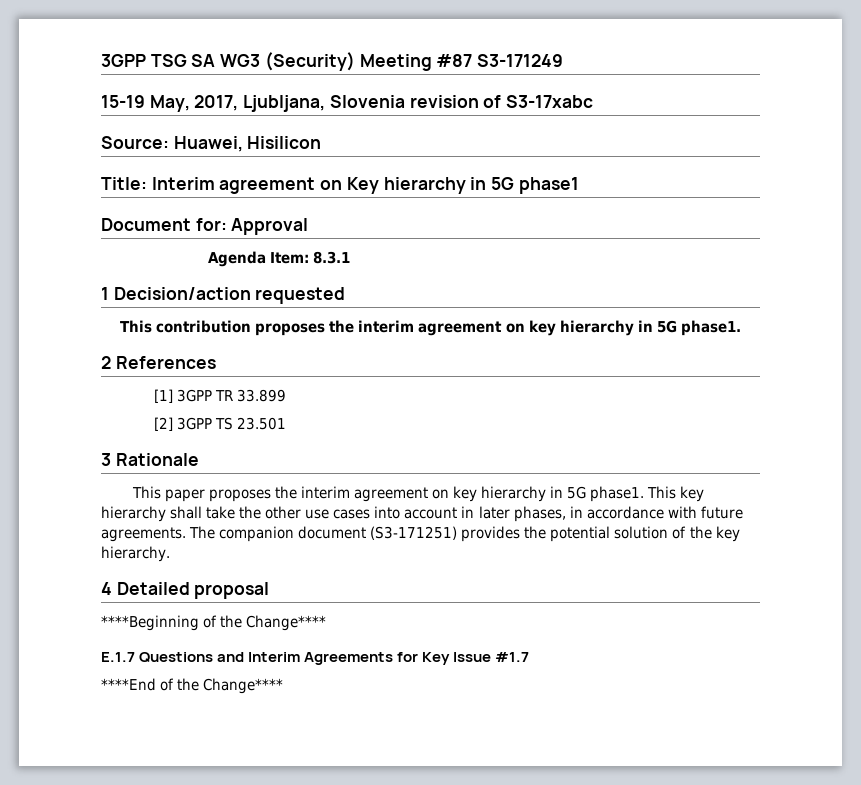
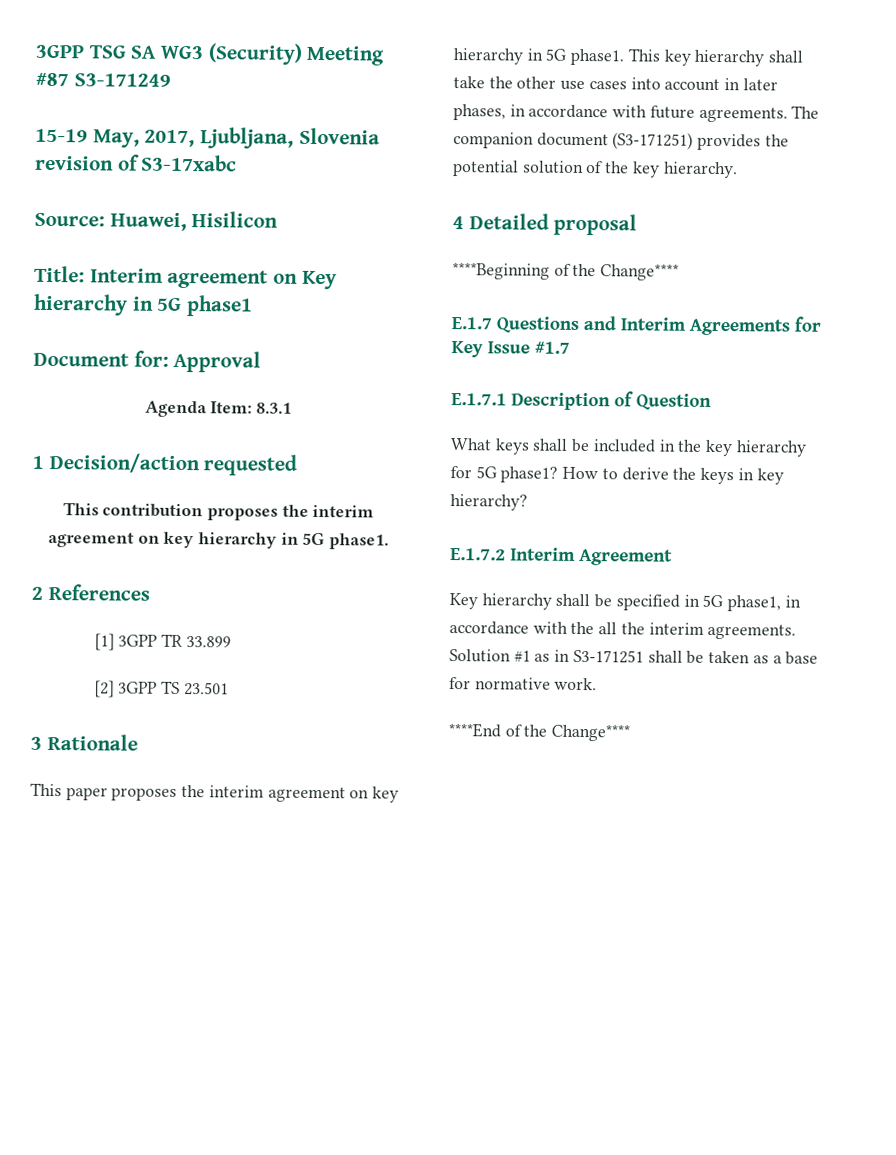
+ E.1.7.1 Description of Question
+ What keys shall be included in the key hierarchy for 5G phase1? How to derive the keys in key hierarchy?
+ E.1.7.2 Interim Agreement
+ Key hierarchy shall be specified in 5G phase1, in accordance with the all the interim agreements. Solution #1 as in S3-171251 shall be taken as a base for normative work.

